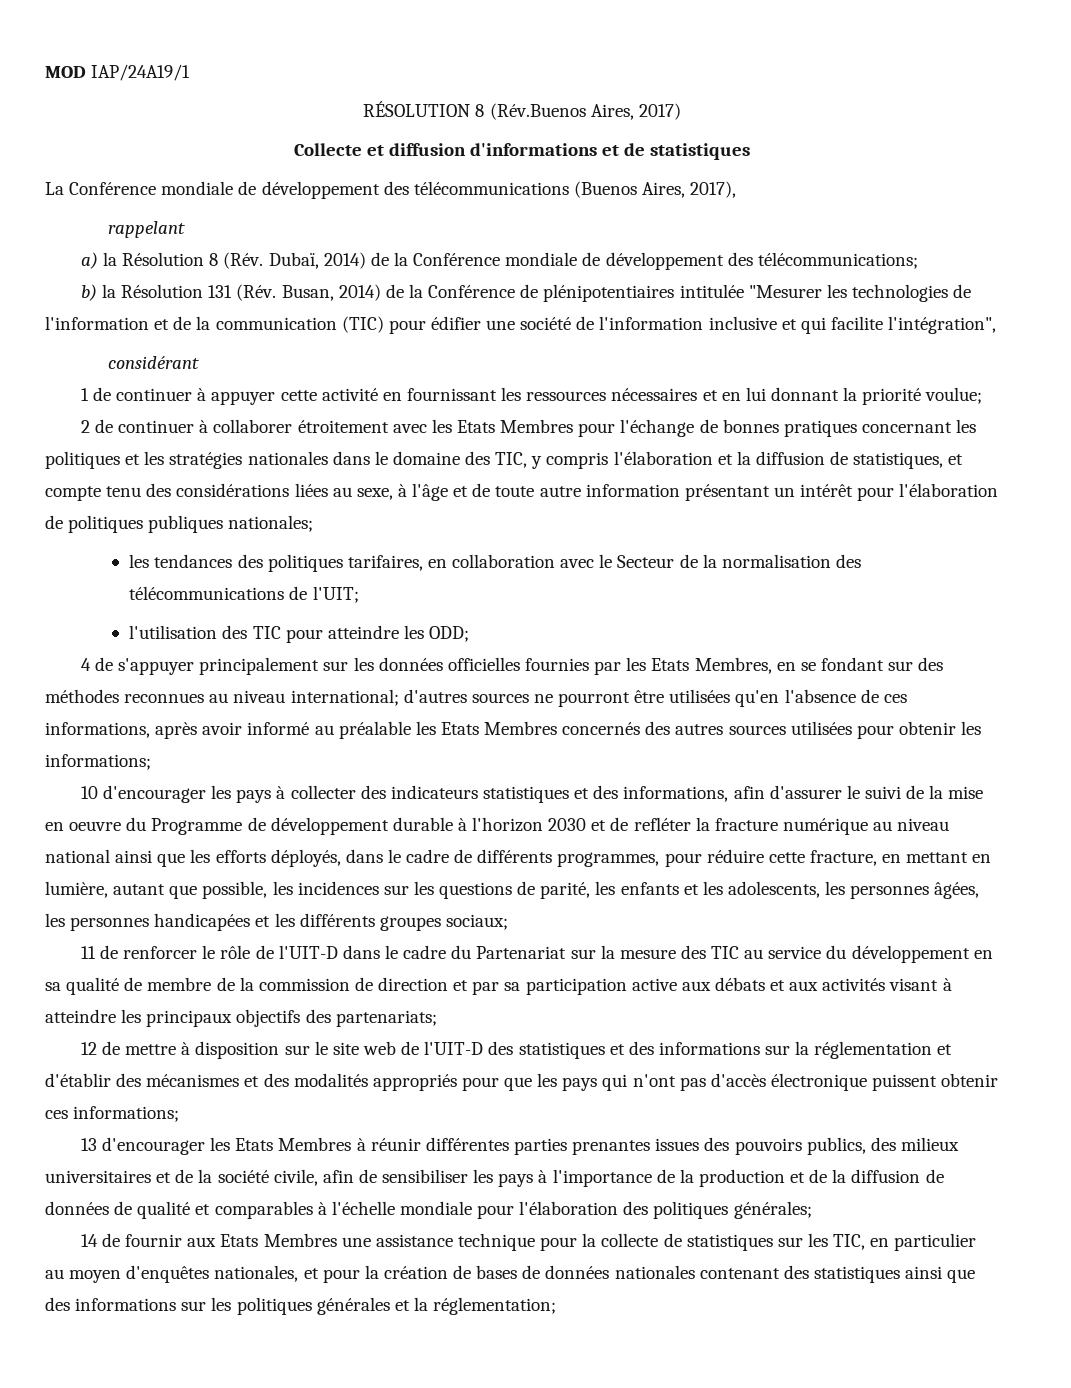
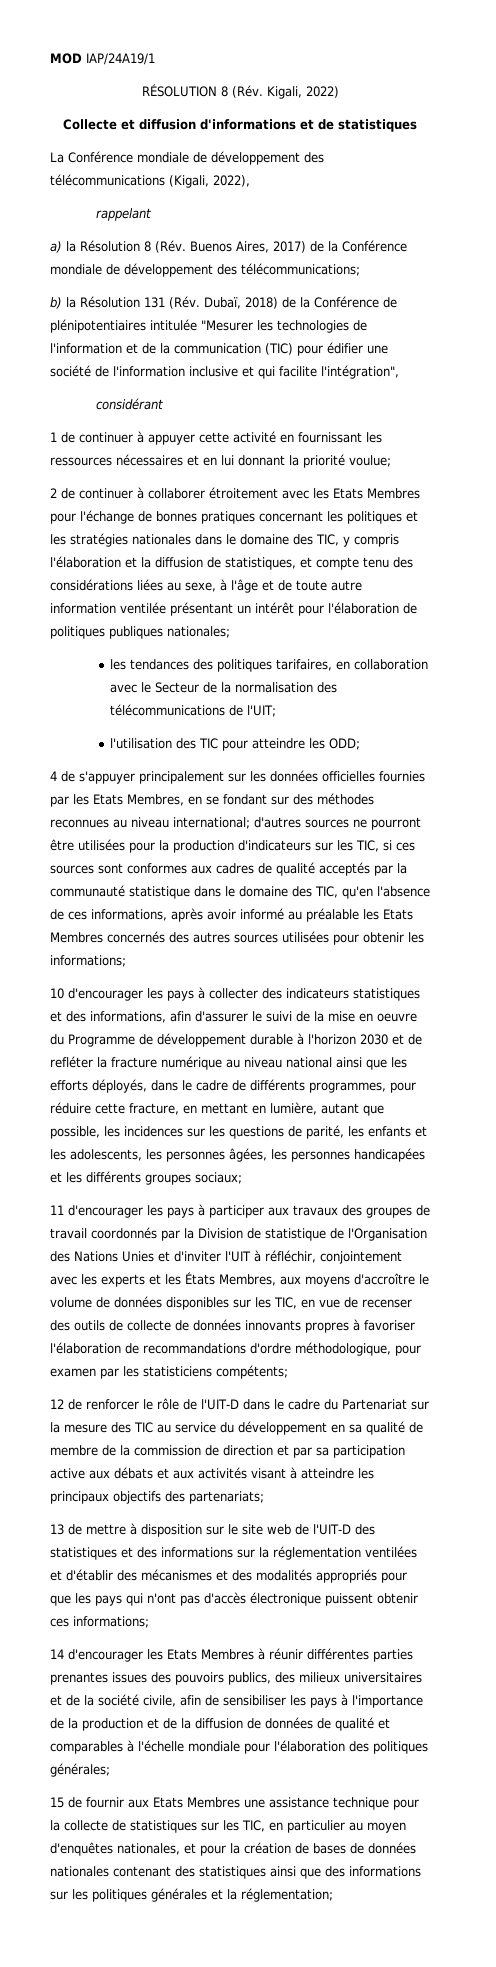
- RÉSOLUTION 8 (Rév.Buenos Aires, 2017)
+ RÉSOLUTION 8 (Rév. Kigali, 2022)
- La Conférence mondiale de développement des télécommunications (Buenos Aires, 2017),
+ La Conférence mondiale de développement des télécommunications (Kigali, 2022),
- a) la Résolution 8 (Rév. Dubaï, 2014) de la Conférence mondiale de développement des télécommunications;
+ a) la Résolution 8 (Rév. Buenos Aires, 2017) de la Conférence mondiale de développement des télécommunications;
- b) la Résolution 131 (Rév. Busan, 2014) de la Conférence de plénipotentiaires intitulée "Mesurer les technologies de l'information et de la communication (TIC) pour édifier une société de l'information inclusive et qui facilite l'intégration",
+ b) la Résolution 131 (Rév. Dubaï, 2018) de la Conférence de plénipotentiaires intitulée "Mesurer les technologies de l'information et de la communication (TIC) pour édifier une société de l'information inclusive et qui facilite l'intégration",
- 2 de continuer à collaborer étroitement avec les Etats Membres pour l'échange de bonnes pratiques concernant les politiques et les stratégies nationales dans le domaine des TIC, y compris l'élaboration et la diffusion de statistiques, et compte tenu des considérations liées au sexe, à l'âge et de toute autre information présentant un intérêt pour l'élaboration de politiques publiques nationales;
+ 2 de continuer à collaborer étroitement avec les Etats Membres pour l'échange de bonnes pratiques concernant les politiques et les stratégies nationales dans le domaine des TIC, y compris l'élaboration et la diffusion de statistiques, et compte tenu des considérations liées au sexe, à l'âge et de toute autre information ventilée présentant un intérêt pour l'élaboration de politiques publiques nationales;
- 4 de s'appuyer principalement sur les données officielles fournies par les Etats Membres, en se fondant sur des méthodes reconnues au niveau international; d'autres sources ne pourront être utilisées qu'en l'absence de ces informations, après avoir informé au préalable les Etats Membres concernés des autres sources utilisées pour obtenir les informations;
+ 4 de s'appuyer principalement sur les données officielles fournies par les Etats Membres, en se fondant sur des méthodes reconnues au niveau international; d'autres sources ne pourront être utilisées pour la production d'indicateurs sur les TIC, si ces sources sont conformes aux cadres de qualité acceptés par la communauté statistique dans le domaine des TIC, qu'en l'absence de ces informations, après avoir informé au préalable les Etats Membres concernés des autres sources utilisées pour obtenir les informations;
- 11 de renforcer le rôle de l'UIT-D dans le cadre du Partenariat sur la mesure des TIC au service du développement en sa qualité de membre de la commission de direction et par sa participation active aux débats et aux activités visant à atteindre les principaux objectifs des partenariats;
+ 11 d'encourager les pays à participer aux travaux des groupes de travail coordonnés par la Division de statistique de l'Organisation des Nations Unies et d'inviter l'UIT à réfléchir, conjointement avec les experts et les États Membres, aux moyens d'accroître le volume de données disponibles sur les TIC, en vue de recenser des outils de collecte de données innovants propres à favoriser l'élaboration de recommandations d'ordre méthodologique, pour examen par les statisticiens compétents;
+ 12 de renforcer le rôle de l'UIT-D dans le cadre du Partenariat sur la mesure des TIC au service du développement en sa qualité de membre de la commission de direction et par sa participation active aux débats et aux activités visant à atteindre les principaux objectifs des partenariats;
- 12 de mettre à disposition sur le site web de l'UIT-D des statistiques et des informations sur la réglementation et d'établir des mécanismes et des modalités appropriés pour que les pays qui n'ont pas d'accès électronique puissent obtenir ces informations;
+ 13 de mettre à disposition sur le site web de l'UIT-D des statistiques et des informations sur la réglementation ventilées et d'établir des mécanismes et des modalités appropriés pour que les pays qui n'ont pas d'accès électronique puissent obtenir ces informations;
- 13 d'encourager les Etats Membres à réunir différentes parties prenantes issues des pouvoirs publics, des milieux universitaires et de la société civile, afin de sensibiliser les pays à l'importance de la production et de la diffusion de données de qualité et comparables à l'échelle mondiale pour l'élaboration des politiques générales;
+ 14 d'encourager les Etats Membres à réunir différentes parties prenantes issues des pouvoirs publics, des milieux universitaires et de la société civile, afin de sensibiliser les pays à l'importance de la production et de la diffusion de données de qualité et comparables à l'échelle mondiale pour l'élaboration des politiques générales;
- 14 de fournir aux Etats Membres une assistance technique pour la collecte de statistiques sur les TIC, en particulier au moyen d'enquêtes nationales, et pour la création de bases de données nationales contenant des statistiques ainsi que des informations sur les politiques générales et la réglementation;
+ 15 de fournir aux Etats Membres une assistance technique pour la collecte de statistiques sur les TIC, en particulier au moyen d'enquêtes nationales, et pour la création de bases de données nationales contenant des statistiques ainsi que des informations sur les politiques générales et la réglementation;

